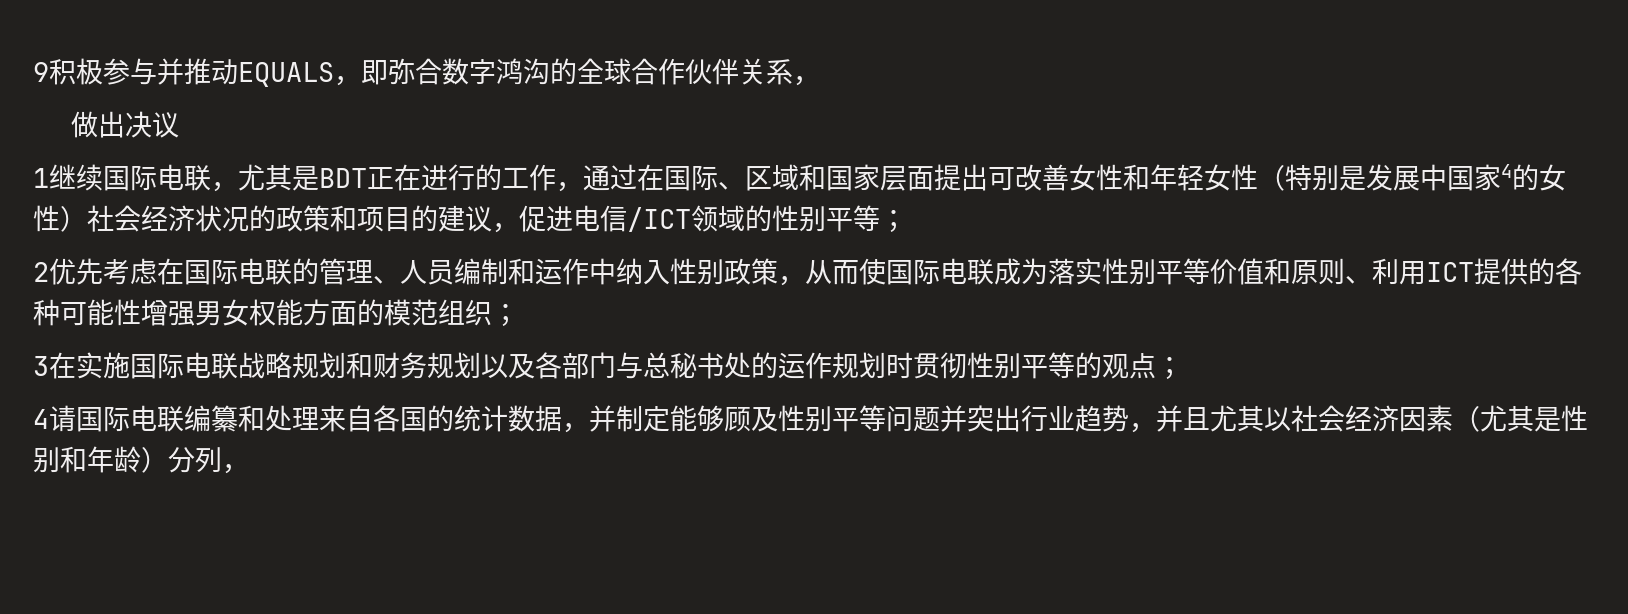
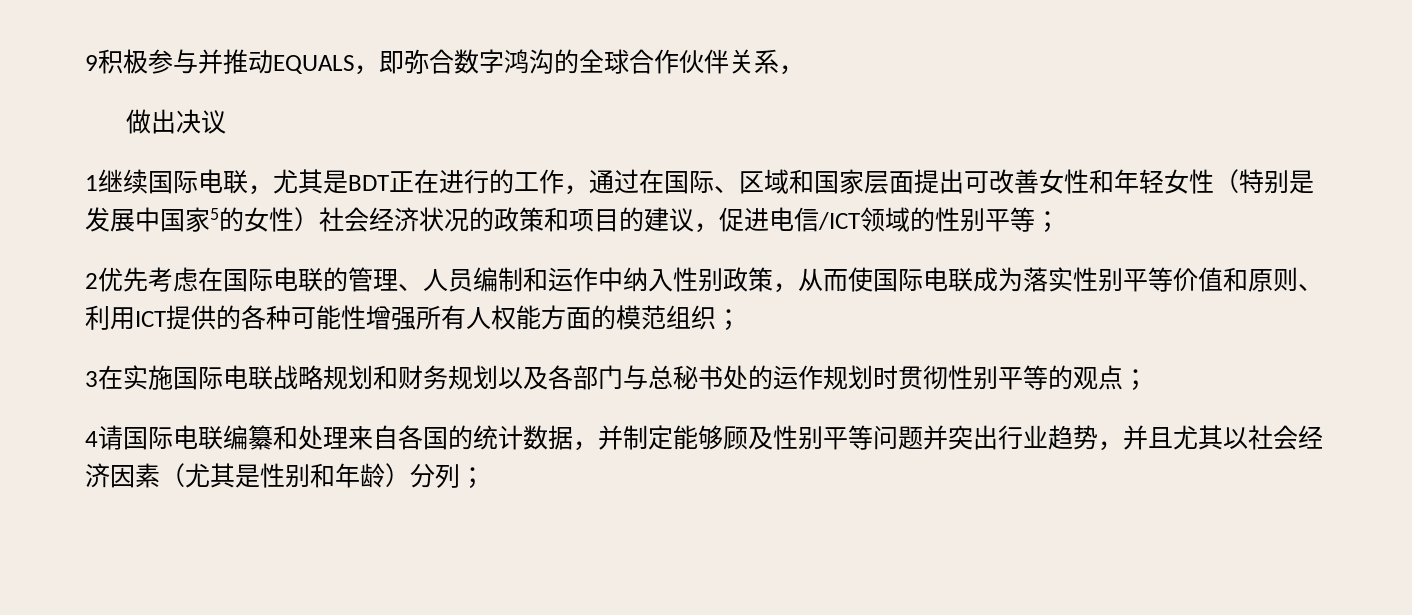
- 1继续国际电联，尤其是BDT正在进行的工作，通过在国际、区域和国家层面提出可改善女性和年轻女性（特别是发展中国家4的女性）社会经济状况的政策和项目的建议，促进电信/ICT领域的性别平等；
+ 1继续国际电联，尤其是BDT正在进行的工作，通过在国际、区域和国家层面提出可改善女性和年轻女性（特别是发展中国家5的女性）社会经济状况的政策和项目的建议，促进电信/ICT领域的性别平等；
- 2优先考虑在国际电联的管理、人员编制和运作中纳入性别政策，从而使国际电联成为落实性别平等价值和原则、利用ICT提供的各种可能性增强男女权能方面的模范组织；
+ 2优先考虑在国际电联的管理、人员编制和运作中纳入性别政策，从而使国际电联成为落实性别平等价值和原则、利用ICT提供的各种可能性增强所有人权能方面的模范组织；
- 4请国际电联编纂和处理来自各国的统计数据，并制定能够顾及性别平等问题并突出行业趋势，并且尤其以社会经济因素（尤其是性别和年龄）分列，
+ 4请国际电联编纂和处理来自各国的统计数据，并制定能够顾及性别平等问题并突出行业趋势，并且尤其以社会经济因素（尤其是性别和年龄）分列；

